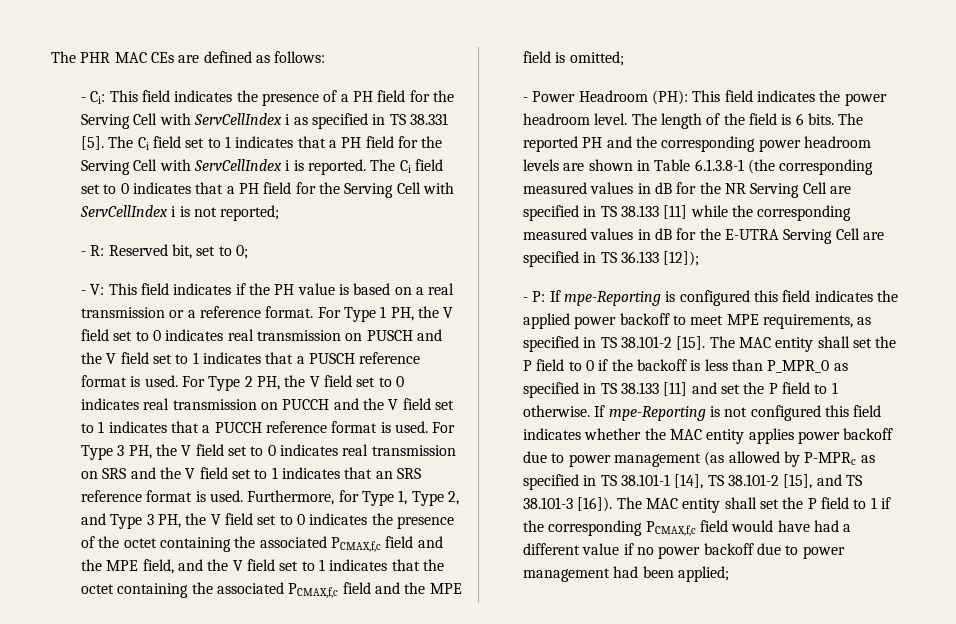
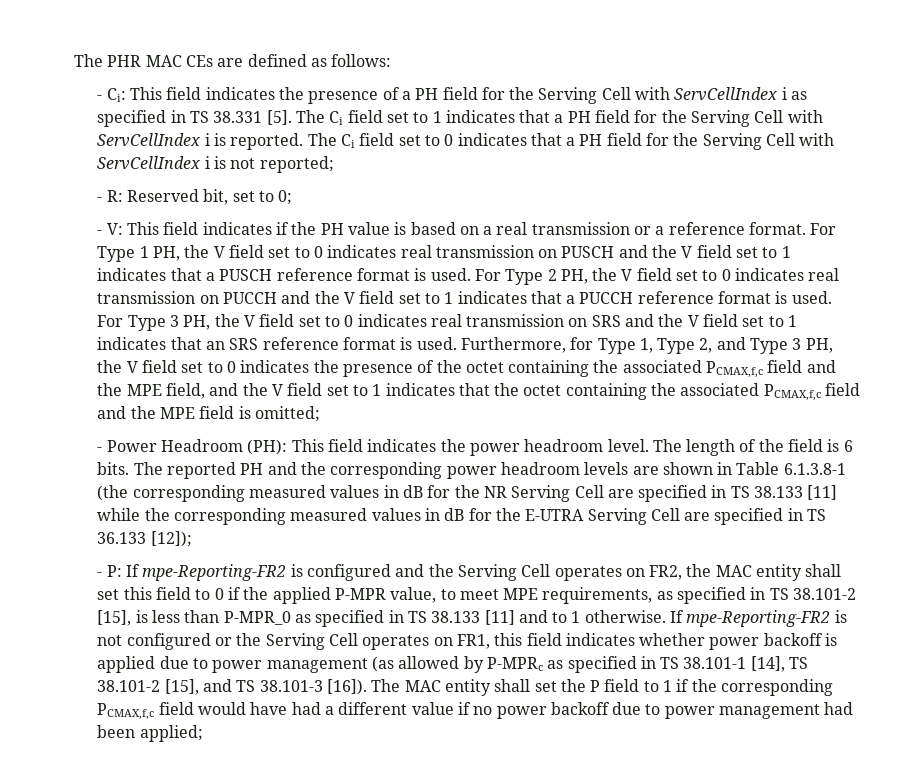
- - P: If mpe-Reporting is configured this field indicates the applied power backoff to meet MPE requirements, as specified in TS 38.101-2 [15]. The MAC entity shall set the P field to 0 if the backoff is less than P_MPR_0 as specified in TS 38.133 [11] and set the P field to 1 otherwise.
+ - P: If mpe-Reporting-FR2 is configured and the Serving Cell operates on FR2, the MAC entity shall set this field to 0 if the applied P-MPR value, to meet MPE requirements, as specified in TS 38.101-2 [15], is less than P-MPR_0 as specified in TS 38.133 [11] and to 1 otherwise.
- If mpe-Reporting is not configured this field indicates whether the MAC entity applies power backoff due to power management (as allowed by P-MPRc as specified in TS 38.101-1 [14], TS 38.101-2 [15], and TS 38.101-3 [16]).
+ If mpe-Reporting-FR2 is not configured or the Serving Cell operates on FR1, this field indicates whether power backoff is applied due to power management (as allowed by P-MPRc as specified in TS 38.101-1 [14], TS 38.101-2 [15], and TS 38.101-3 [16]).

